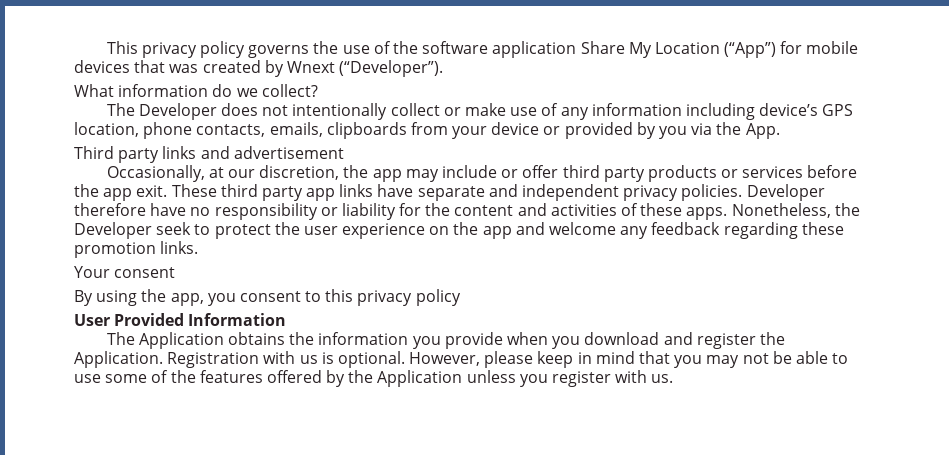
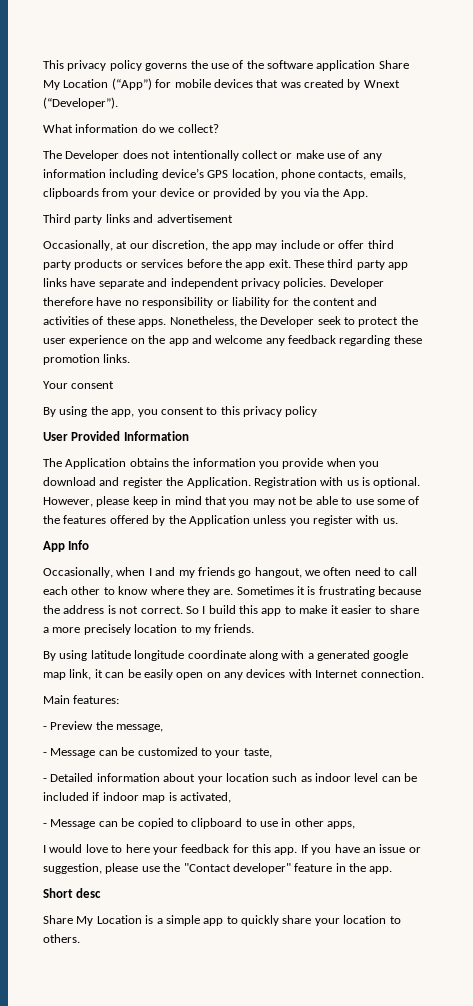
+ App Info
+ Occasionally, when I and my friends go hangout, we often need to call each other to know where they are. Sometimes it is frustrating because the address is not correct. So I build this app to make it easier to share a more precisely location to my friends.
+ By using latitude longitude coordinate along with a generated google map link, it can be easily open on any devices with Internet connection.
+ Main features:
+ - Preview the message,
+ - Message can be customized to your taste,
+ - Detailed information about your location such as indoor level can be included if indoor map is activated,
+ - Message can be copied to clipboard to use in other apps,
+ I would love to here your feedback for this app. If you have an issue or suggestion, please use the "Contact developer" feature in the app.
+ Short desc
+ Share My Location is a simple app to quickly share your location to others.

